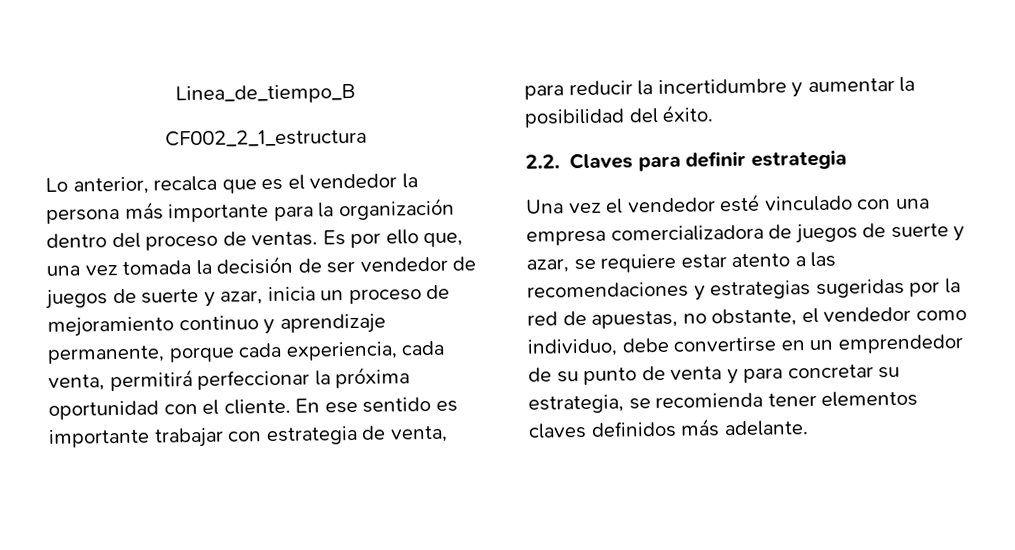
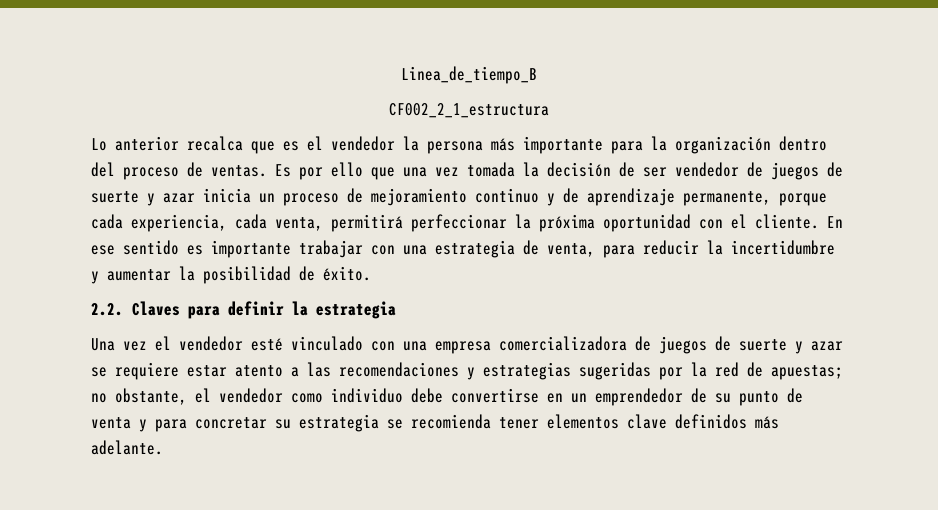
- Lo anterior, recalca que es el vendedor la persona más importante para la organización dentro del proceso de ventas.
+ Lo anterior recalca que es el vendedor la persona más importante para la organización dentro del proceso de ventas.
- Es por ello que, una vez tomada la decisión de ser vendedor de juegos de suerte y azar, inicia un proceso de mejoramiento continuo y aprendizaje permanente, porque cada experiencia, cada venta, permitirá perfeccionar la próxima oportunidad con el cliente.
+ Es por ello que una vez tomada la decisión de ser vendedor de juegos de suerte y azar inicia un proceso de mejoramiento continuo y de aprendizaje permanente, porque cada experiencia, cada venta, permitirá perfeccionar la próxima oportunidad con el cliente.
- En ese sentido es importante trabajar con estrategia de venta, para reducir la incertidumbre y aumentar la posibilidad del éxito.
+ En ese sentido es importante trabajar con una estrategia de venta, para reducir la incertidumbre y aumentar la posibilidad de éxito.
- 2.2. Claves para definir estrategia
+ 2.2. Claves para definir la estrategia
- Una vez el vendedor esté vinculado con una empresa comercializadora de juegos de suerte y azar, se requiere estar atento a las recomendaciones y estrategias sugeridas por la red de apuestas, no obstante, el vendedor como individuo, debe convertirse en un emprendedor de su punto de venta y para concretar su estrategia, se recomienda tener elementos claves definidos más adelante.
+ Una vez el vendedor esté vinculado con una empresa comercializadora de juegos de suerte y azar se requiere estar atento a las recomendaciones y estrategias sugeridas por la red de apuestas; no obstante, el vendedor como individuo debe convertirse en un emprendedor de su punto de venta y para concretar su estrategia se recomienda tener elementos clave definidos más adelante.

